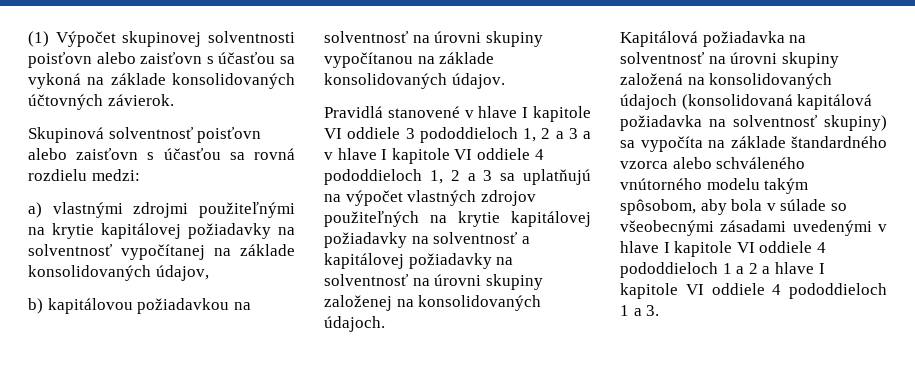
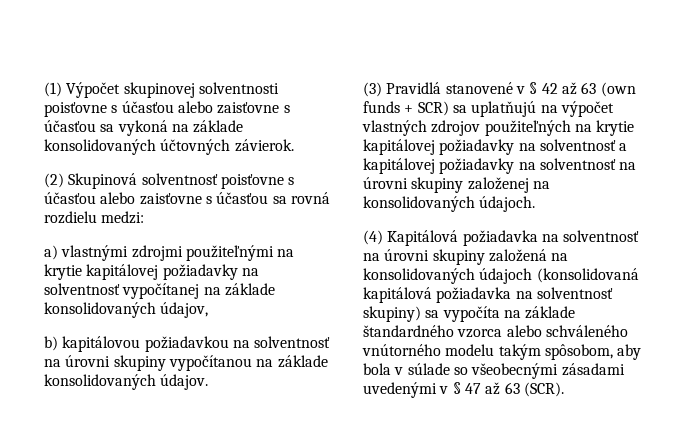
- (1) Výpočet skupinovej solventnosti poisťovn alebo zaisťovn s účasťou sa vykoná na základe konsolidovaných účtovných závierok.
+ (1) Výpočet skupinovej solventnosti poisťovne s účasťou alebo zaisťovne s účasťou sa vykoná na základe konsolidovaných účtovných závierok.
- Skupinová solventnosť poisťovn alebo zaisťovn s účasťou sa rovná rozdielu medzi:
+ (2) Skupinová solventnosť poisťovne s účasťou alebo zaisťovne s účasťou sa rovná rozdielu medzi:
- Pravidlá stanovené v hlave I kapitole VI oddiele 3 pododdieloch 1, 2 a 3 a v hlave I kapitole VI oddiele 4 pododdieloch 1, 2 a 3 sa uplatňujú na výpočet vlastných zdrojov použiteľných na krytie kapitálovej požiadavky na solventnosť a kapitálovej požiadavky na solventnosť na úrovni skupiny založenej na konsolidovaných údajoch.
+ (3) Pravidlá stanovené v § 42 až 63 (own funds + SCR) sa uplatňujú na výpočet vlastných zdrojov použiteľných na krytie kapitálovej požiadavky na solventnosť a kapitálovej požiadavky na solventnosť na úrovni skupiny založenej na konsolidovaných údajoch.
- Kapitálová požiadavka na solventnosť na úrovni skupiny založená na konsolidovaných údajoch (konsolidovaná kapitálová požiadavka na solventnosť skupiny) sa vypočíta na základe štandardného vzorca alebo schváleného vnútorného modelu takým spôsobom, aby bola v súlade so všeobecnými zásadami uvedenými v hlave I kapitole VI oddiele 4 pododdieloch 1 a 2 a hlave I kapitole VI oddiele 4 pododdieloch 1 a 3.
+ (4) Kapitálová požiadavka na solventnosť na úrovni skupiny založená na konsolidovaných údajoch (konsolidovaná kapitálová požiadavka na solventnosť skupiny) sa vypočíta na základe štandardného vzorca alebo schváleného vnútorného modelu takým spôsobom, aby bola v súlade so všeobecnými zásadami uvedenými v § 47 až 63 (SCR).

